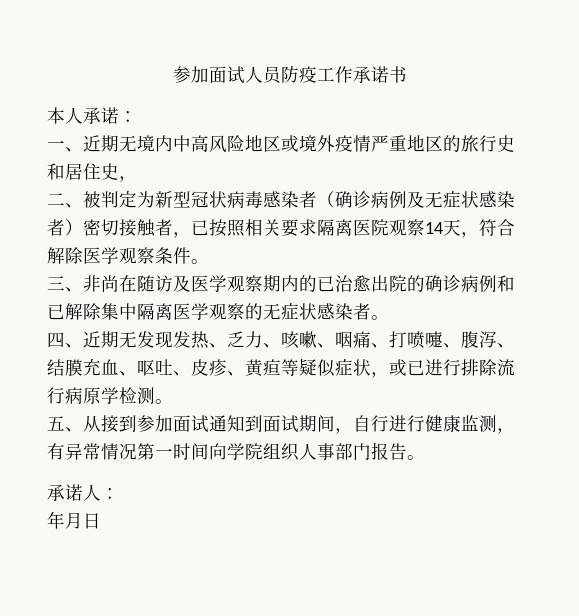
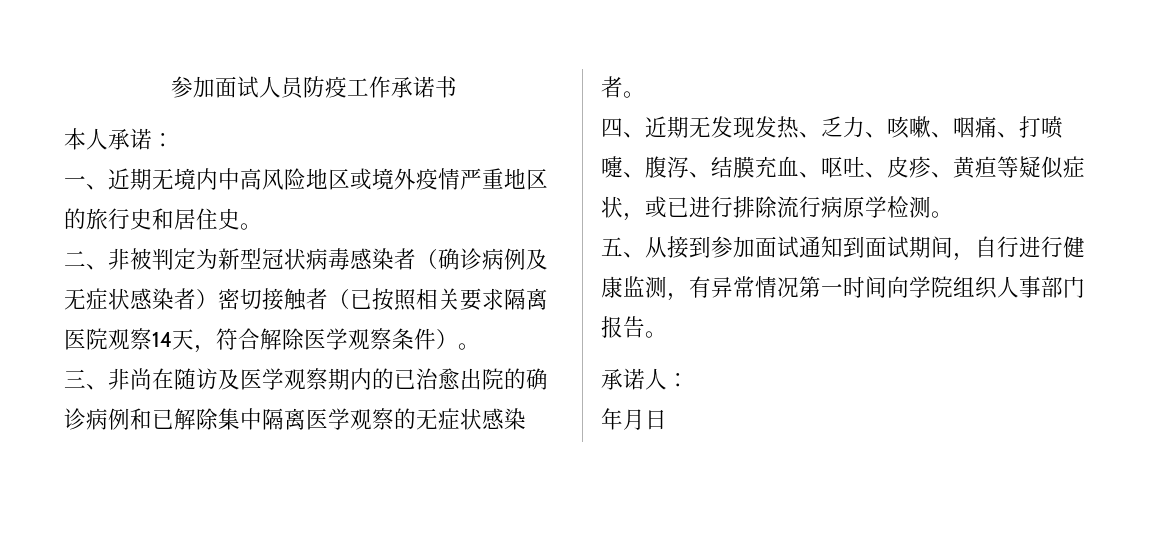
- 一、近期无境内中高风险地区或境外疫情严重地区的旅行史和居住史，
+ 一、近期无境内中高风险地区或境外疫情严重地区的旅行史和居住史。
- 二、被判定为新型冠状病毒感染者（确诊病例及无症状感染者）密切接触者，已按照相关要求隔离医院观察14天，符合解除医学观察条件。
+ 二、非被判定为新型冠状病毒感染者（确诊病例及无症状感染者）密切接触者（已按照相关要求隔离医院观察14天，符合解除医学观察条件）。

